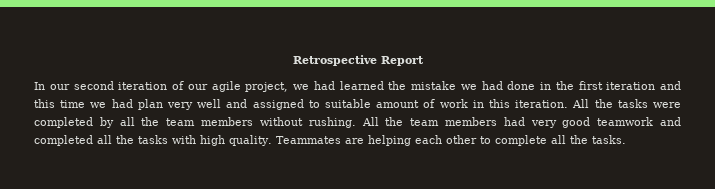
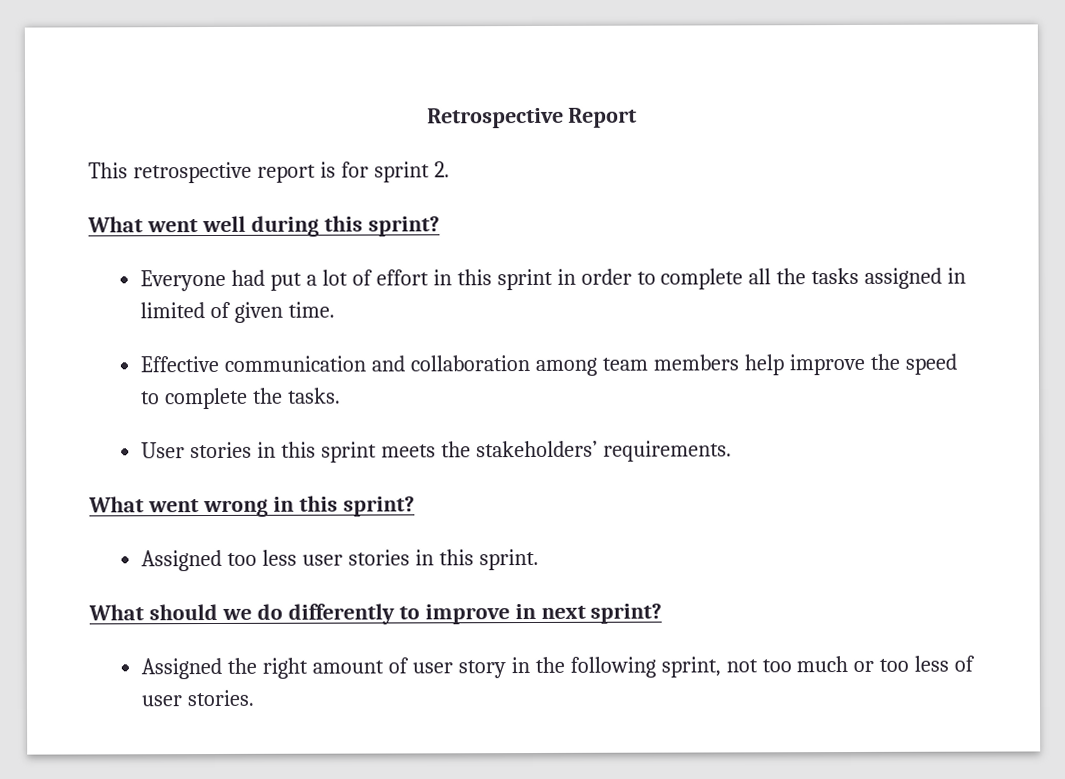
- In our second iteration of our agile project, we had learned the mistake we had done in the first iteration and this time we had plan very well and assigned to suitable amount of work in this iteration. All the tasks were completed by all the team members without rushing. All the team members had very good teamwork and completed all the tasks with high quality. Teammates are helping each other to complete all the tasks.
+ This retrospective report is for sprint 2.
+ What went well during this sprint?
+ Everyone had put a lot of effort in this sprint in order to complete all the tasks assigned in limited of given time.
+ Effective communication and collaboration among team members help improve the speed to complete the tasks.
+ User stories in this sprint meets the stakeholders’ requirements.
+ What went wrong in this sprint?
+ Assigned too less user stories in this sprint.
+ What should we do differently to improve in next sprint?
+ Assigned the right amount of user story in the following sprint, not too much or too less of user stories.

